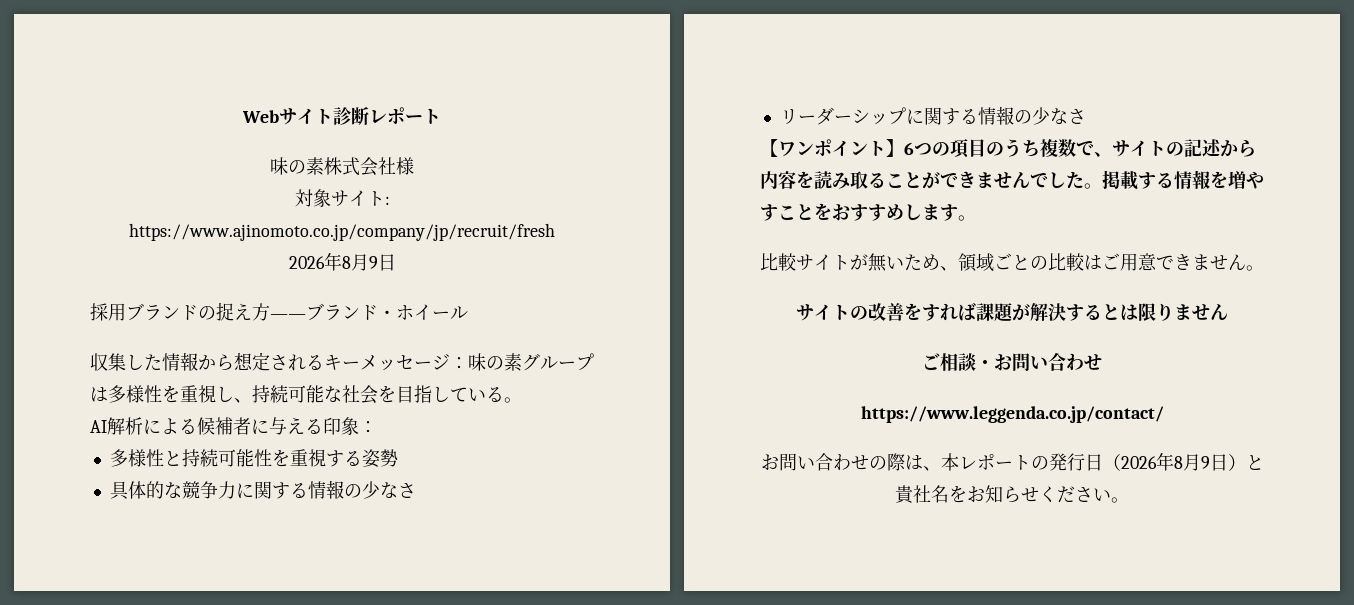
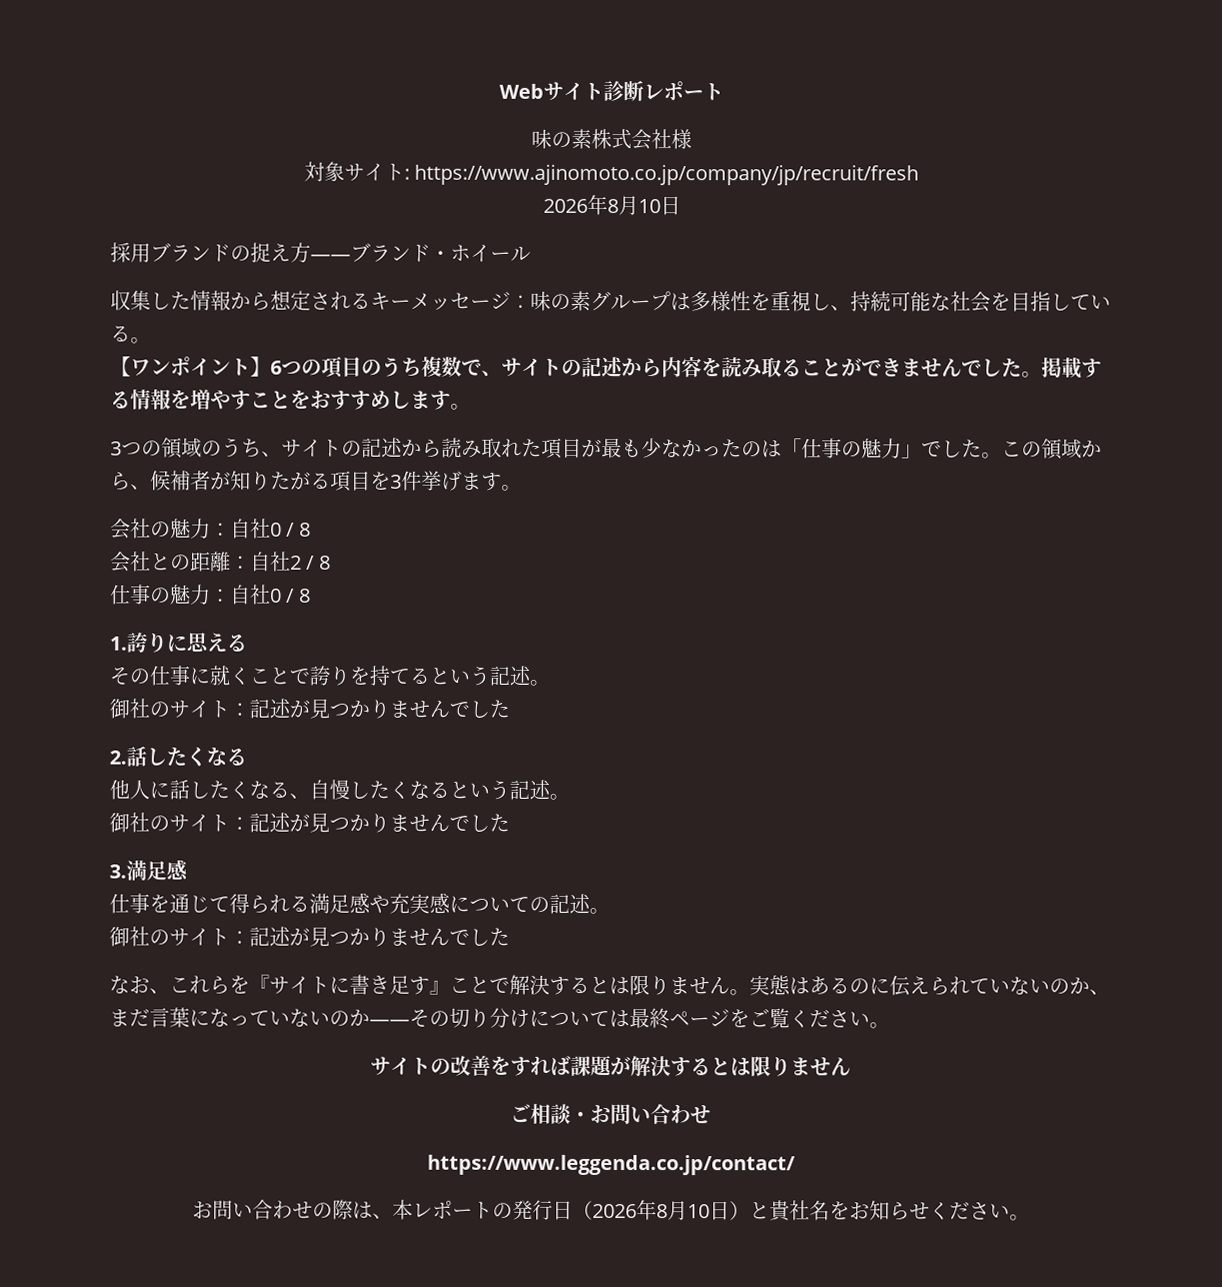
  対象サイト: https://www.ajinomoto.co.jp/company/jp/recruit/fresh
- 2026年8月9日
+ 2026年8月10日
- AI解析による候補者に与える印象：
- 多様性と持続可能性を重視する姿勢
- 具体的な競争力に関する情報の少なさ
- リーダーシップに関する情報の少なさ
- 比較サイトが無いため、領域ごとの比較はご用意できません。
+ 3つの領域のうち、サイトの記述から読み取れた項目が最も少なかったのは「仕事の魅力」でした。この領域から、候補者が知りたがる項目を3件挙げます。
+ 会社の魅力：自社0 / 8
+ 会社との距離：自社2 / 8
+ 仕事の魅力：自社0 / 8
+ 1.誇りに思える
+ その仕事に就くことで誇りを持てるという記述。
+ 御社のサイト：記述が見つかりませんでした
+ 2.話したくなる
+ 他人に話したくなる、自慢したくなるという記述。
+ 御社のサイト：記述が見つかりませんでした
+ 3.満足感
+ 仕事を通じて得られる満足感や充実感についての記述。
+ 御社のサイト：記述が見つかりませんでした
+ なお、これらを『サイトに書き足す』ことで解決するとは限りません。実態はあるのに伝えられていないのか、まだ言葉になっていないのか――その切り分けについては最終ページをご覧ください。
- お問い合わせの際は、本レポートの発行日（2026年8月9日）と貴社名をお知らせください。
+ お問い合わせの際は、本レポートの発行日（2026年8月10日）と貴社名をお知らせください。

